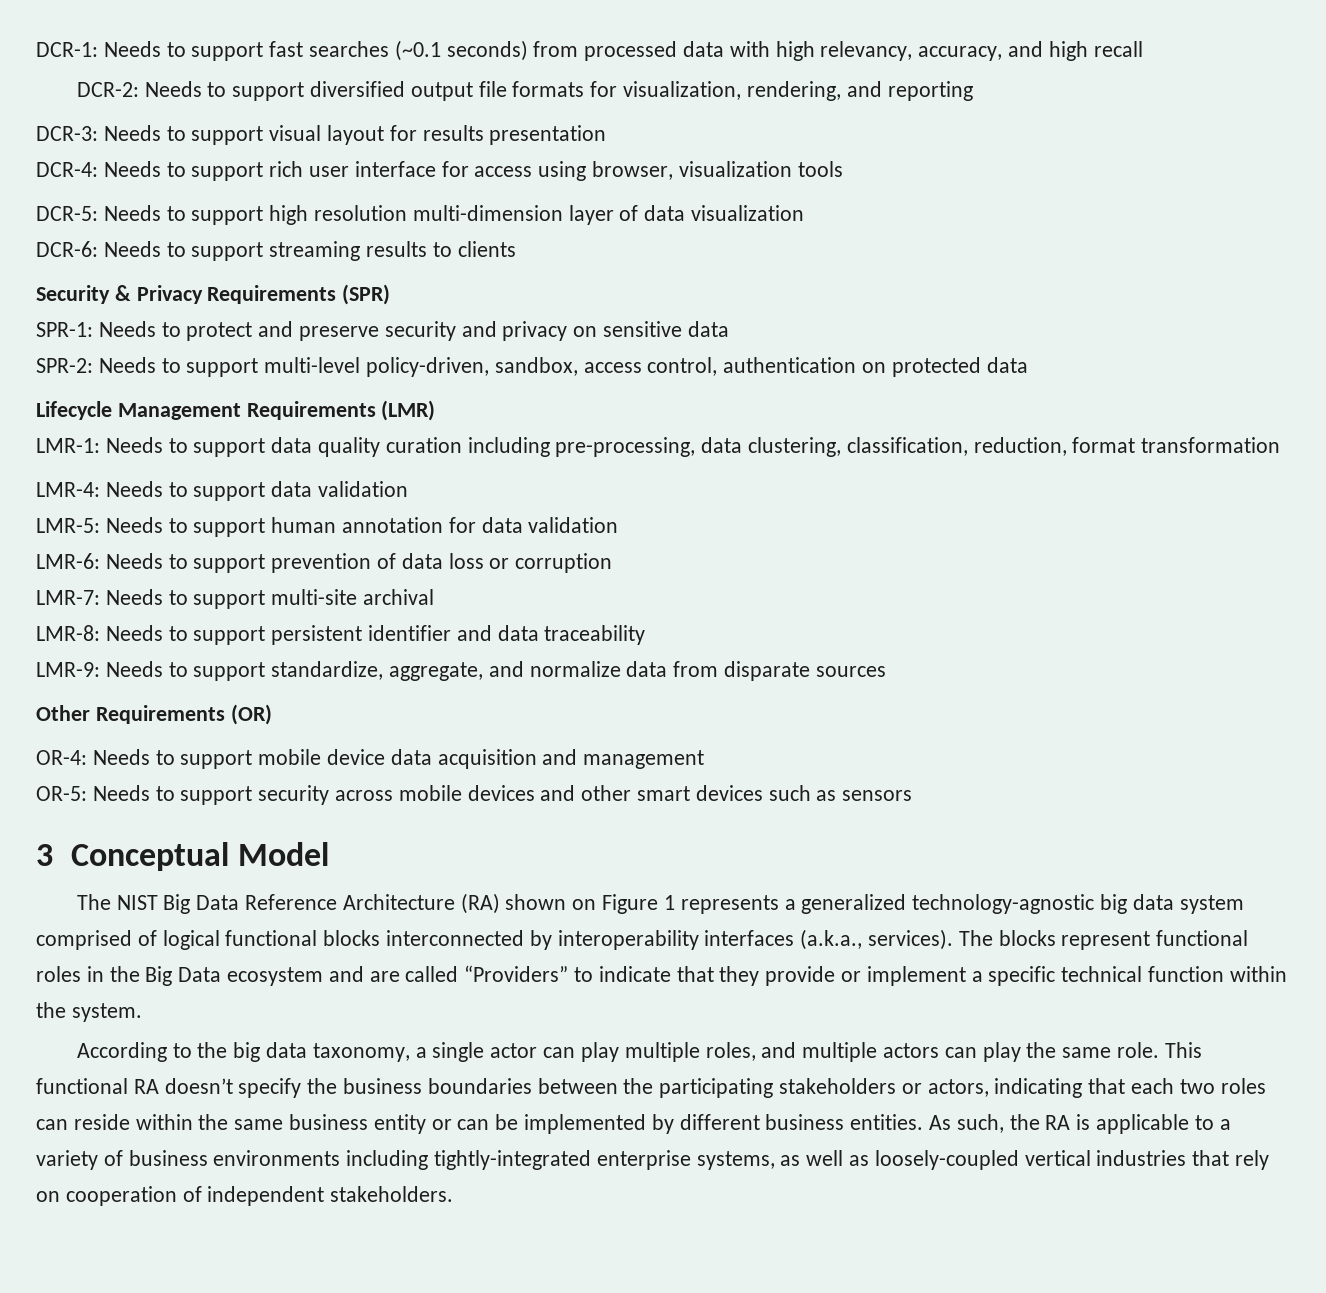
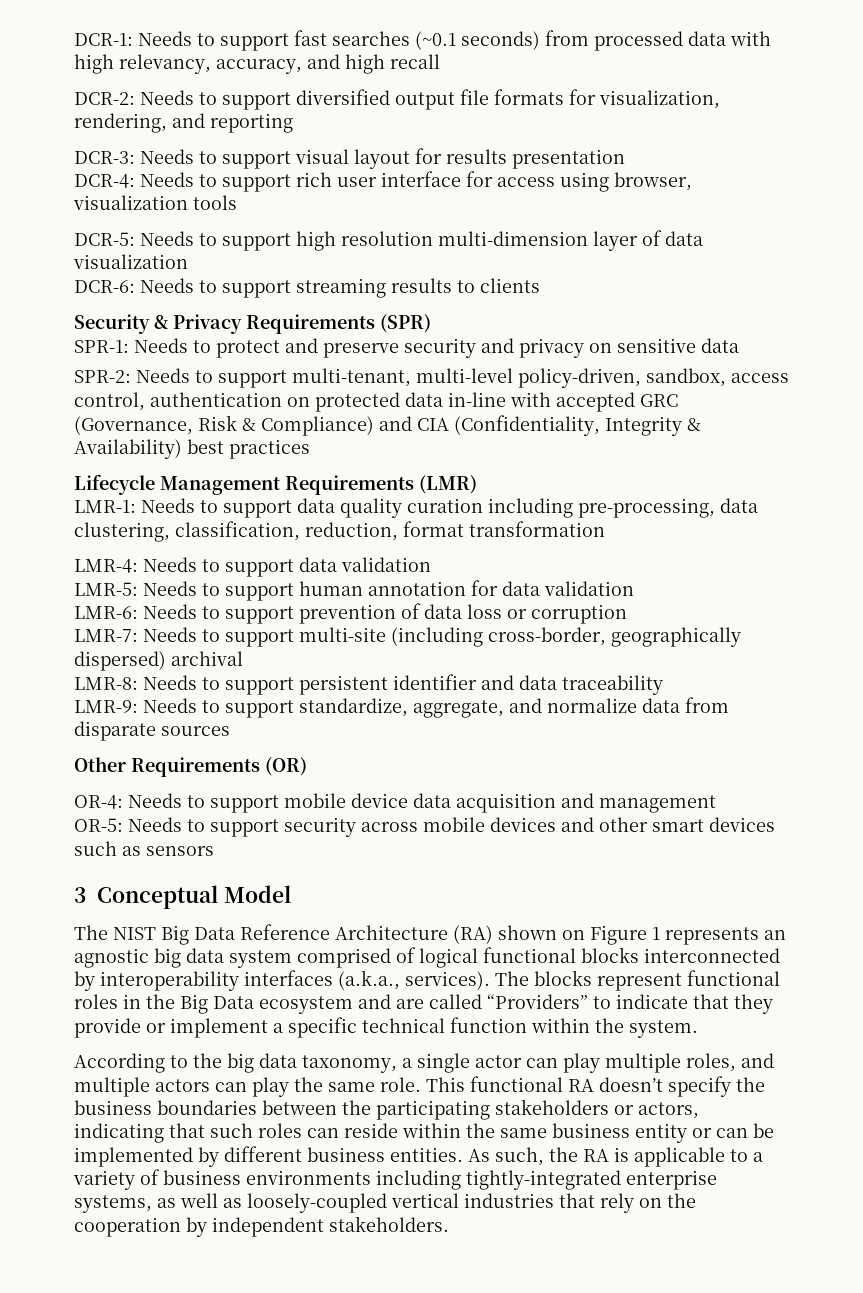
- SPR-2: Needs to support multi-level policy-driven, sandbox, access control, authentication on protected data
+ SPR-2: Needs to support multi-tenant, multi-level policy-driven, sandbox, access control, authentication on protected data in-line with accepted GRC (Governance, Risk & Compliance) and CIA (Confidentiality, Integrity & Availability) best practices
- LMR-7: Needs to support multi-site archival
+ LMR-7: Needs to support multi-site (including cross-border, geographically dispersed) archival
- The NIST Big Data Reference Architecture (RA) shown on Figure 1 represents a generalized technology-agnostic big data system comprised of logical functional blocks interconnected by interoperability interfaces (a.k.a., services).
+ The NIST Big Data Reference Architecture (RA) shown on Figure 1 represents an agnostic big data system comprised of logical functional blocks interconnected by interoperability interfaces (a.k.a., services).
- This functional RA doesn’t specify the business boundaries between the participating stakeholders or actors, indicating that each two roles can reside within the same business entity or can be implemented by different business entities.
+ This functional RA doesn’t specify the business boundaries between the participating stakeholders or actors, indicating that such roles can reside within the same business entity or can be implemented by different business entities.
- As such, the RA is applicable to a variety of business environments including tightly-integrated enterprise systems, as well as loosely-coupled vertical industries that rely on cooperation of independent stakeholders.
+ As such, the RA is applicable to a variety of business environments including tightly-integrated enterprise systems, as well as loosely-coupled vertical industries that rely on the cooperation by independent stakeholders.

